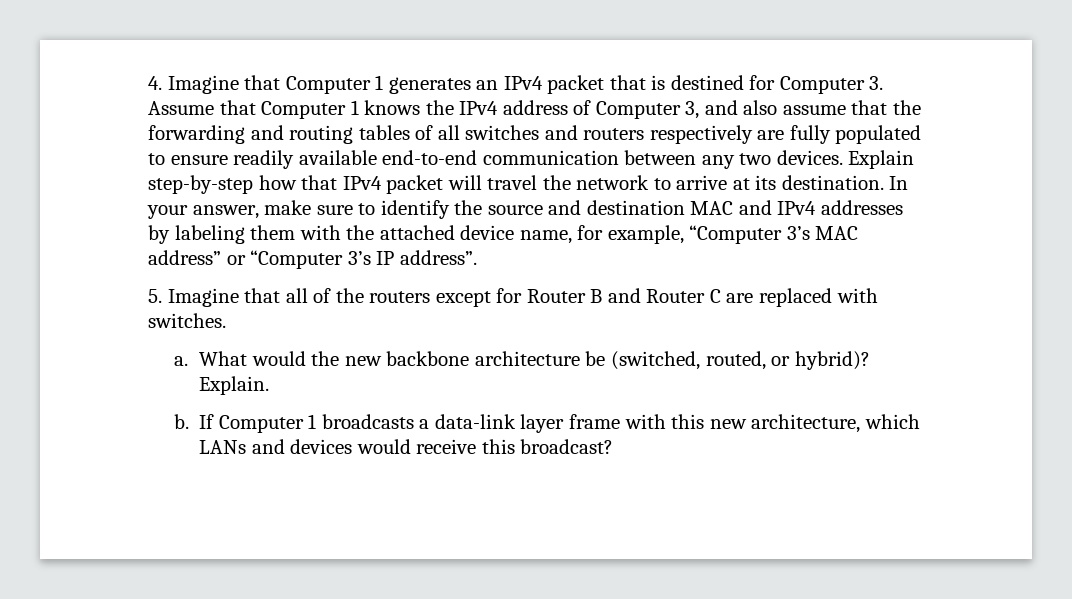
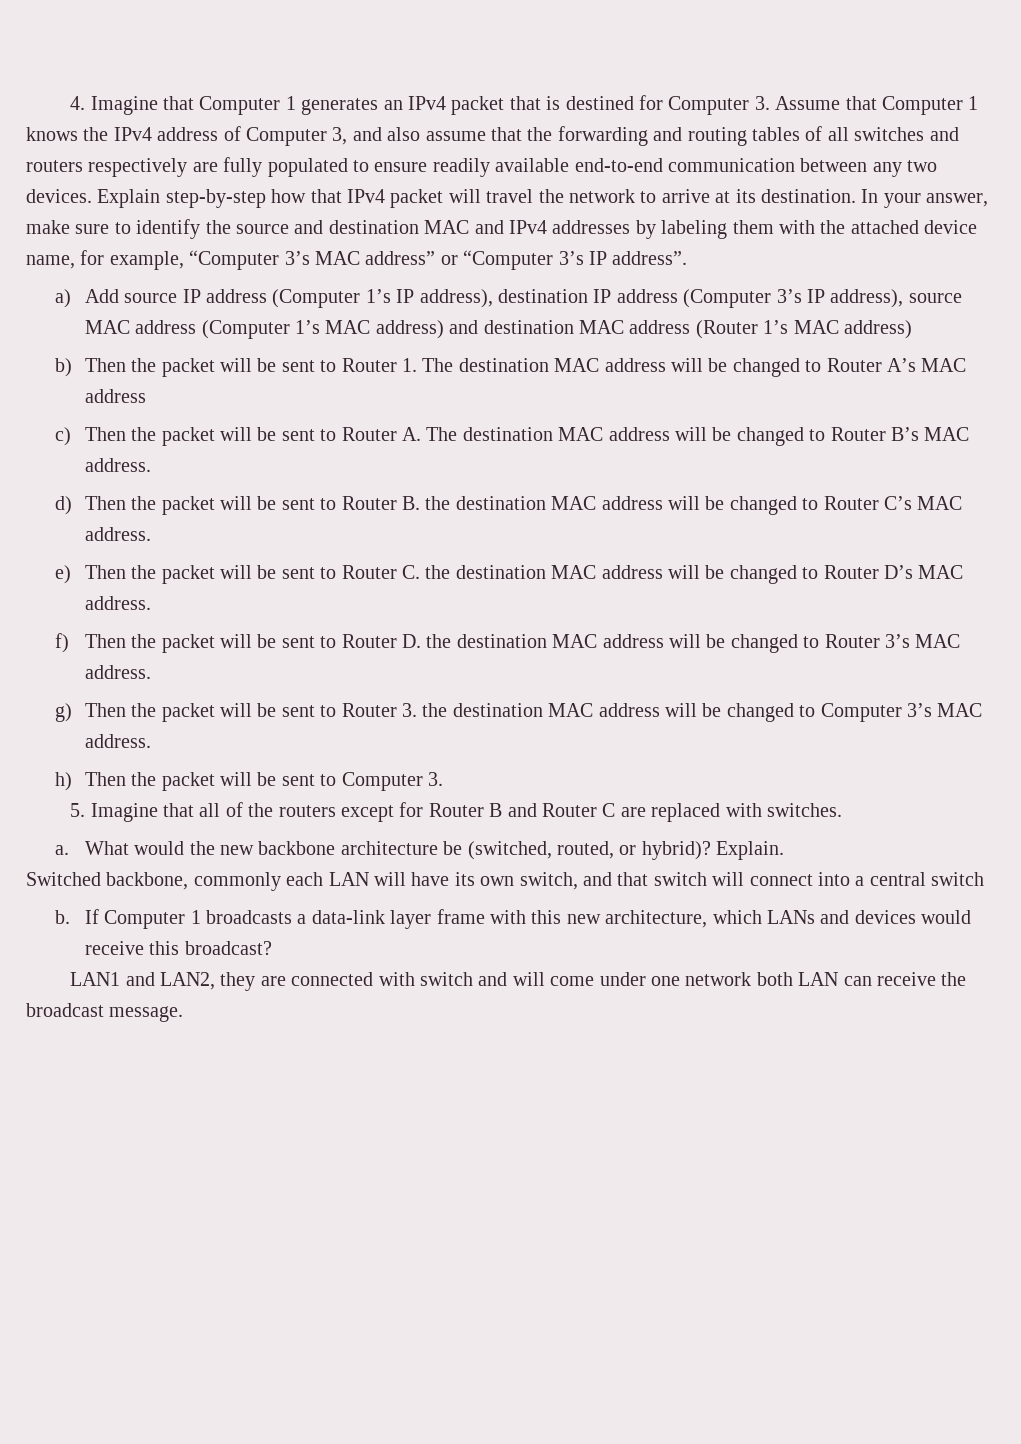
+ a) Add source IP address (Computer 1’s IP address), destination IP address (Computer 3’s IP address), source MAC address (Computer 1’s MAC address) and destination MAC address (Router 1’s MAC address)
+ b) Then the packet will be sent to Router 1. The destination MAC address will be changed to Router A’s MAC address
+ c) Then the packet will be sent to Router A. The destination MAC address will be changed to Router B’s MAC address.
+ d) Then the packet will be sent to Router B. the destination MAC address will be changed to Router C’s MAC address.
+ e) Then the packet will be sent to Router C. the destination MAC address will be changed to Router D’s MAC address.
+ f) Then the packet will be sent to Router D. the destination MAC address will be changed to Router 3’s MAC address.
+ g) Then the packet will be sent to Router 3. the destination MAC address will be changed to Computer 3’s MAC address.
+ h) Then the packet will be sent to Computer 3.
+ Switched backbone, commonly each LAN will have its own switch, and that switch will connect into a central switch
+ LAN1 and LAN2, they are connected with switch and will come under one network both LAN can receive the broadcast message.

